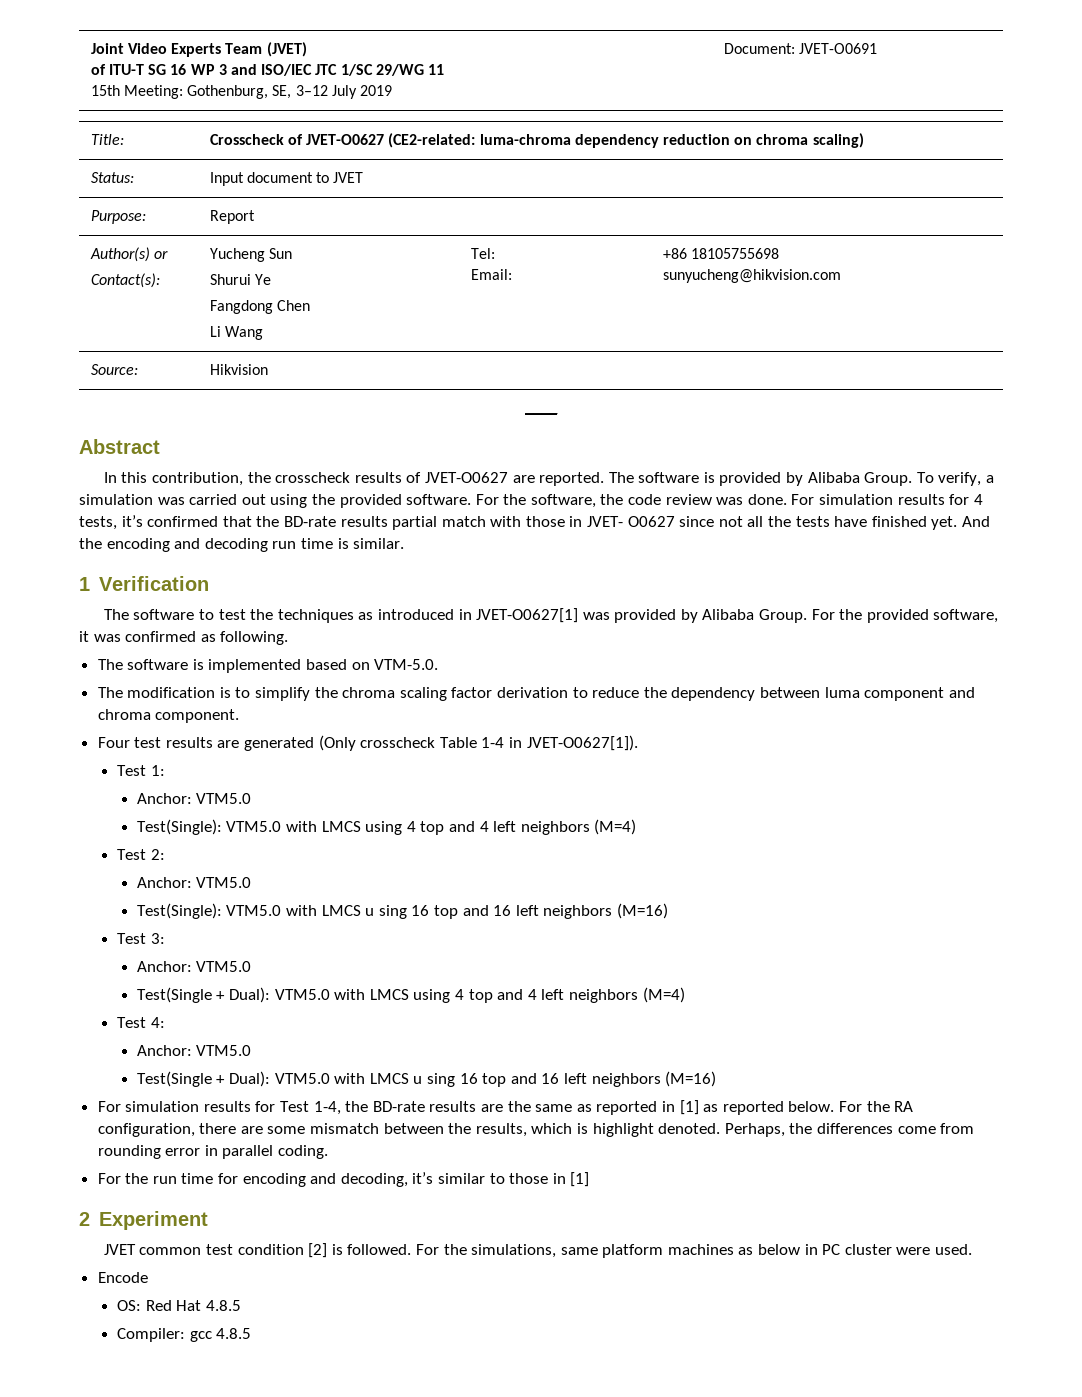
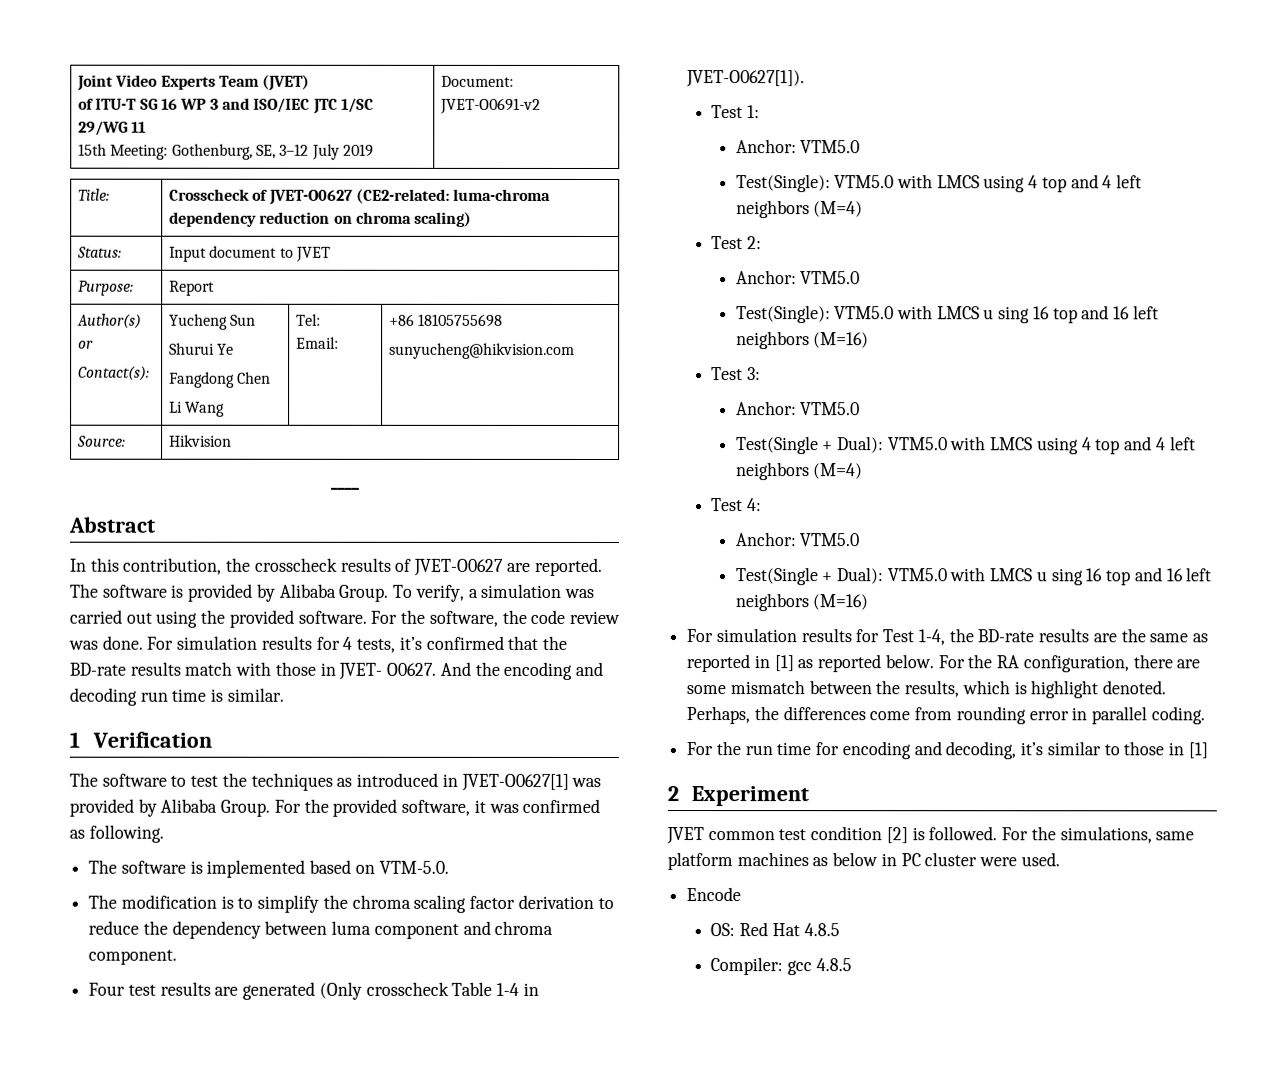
  Joint Video Experts Team (JVET)
  of ITU-T SG 16 WP 3 and ISO/IEC JTC 1/SC 29/WG 11
- 15th Meeting: Gothenburg, SE, 3–12 July 2019 | Document: JVET-O0691
+ 15th Meeting: Gothenburg, SE, 3–12 July 2019 | Document: JVET-O0691-v2
- For simulation results for 4 tests, it’s confirmed that the BD-rate results partial match with those in JVET- O0627 since not all the tests have finished yet.
+ For simulation results for 4 tests, it’s confirmed that the BD-rate results match with those in JVET- O0627.

